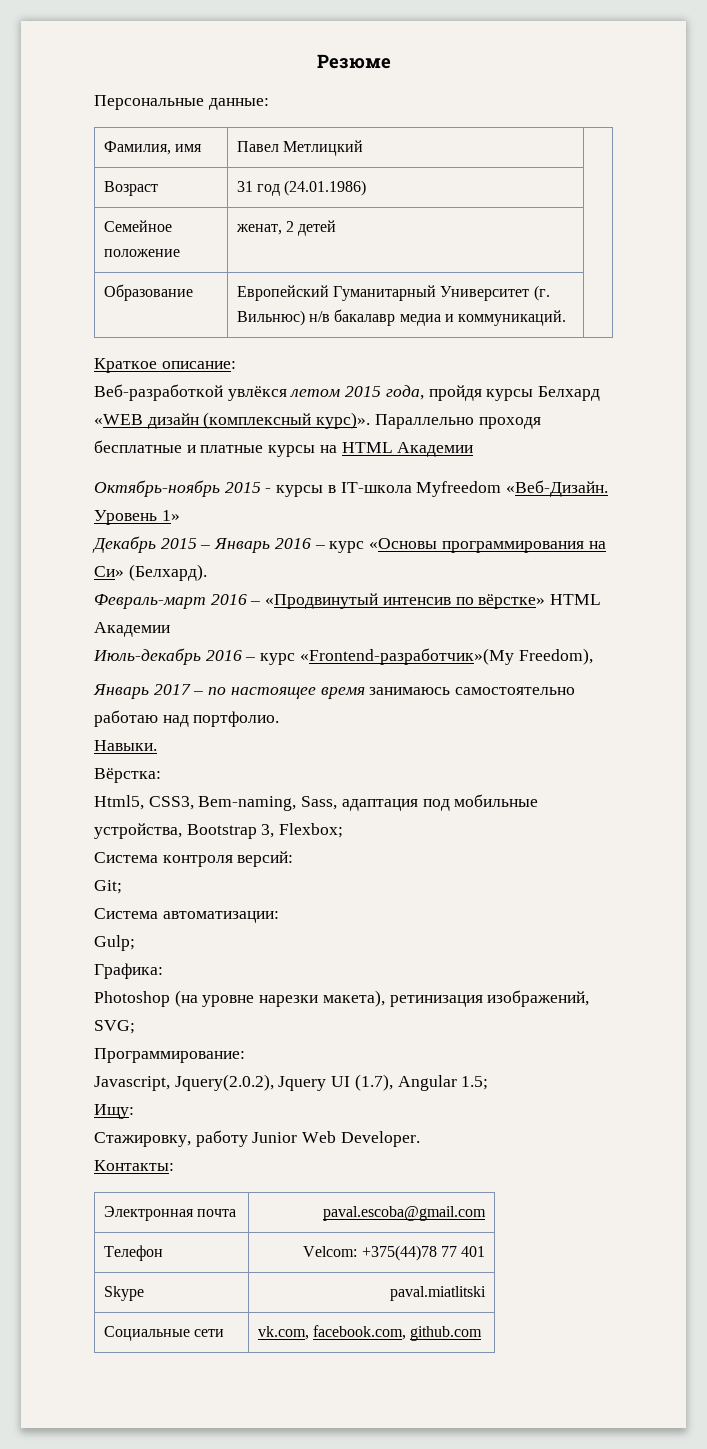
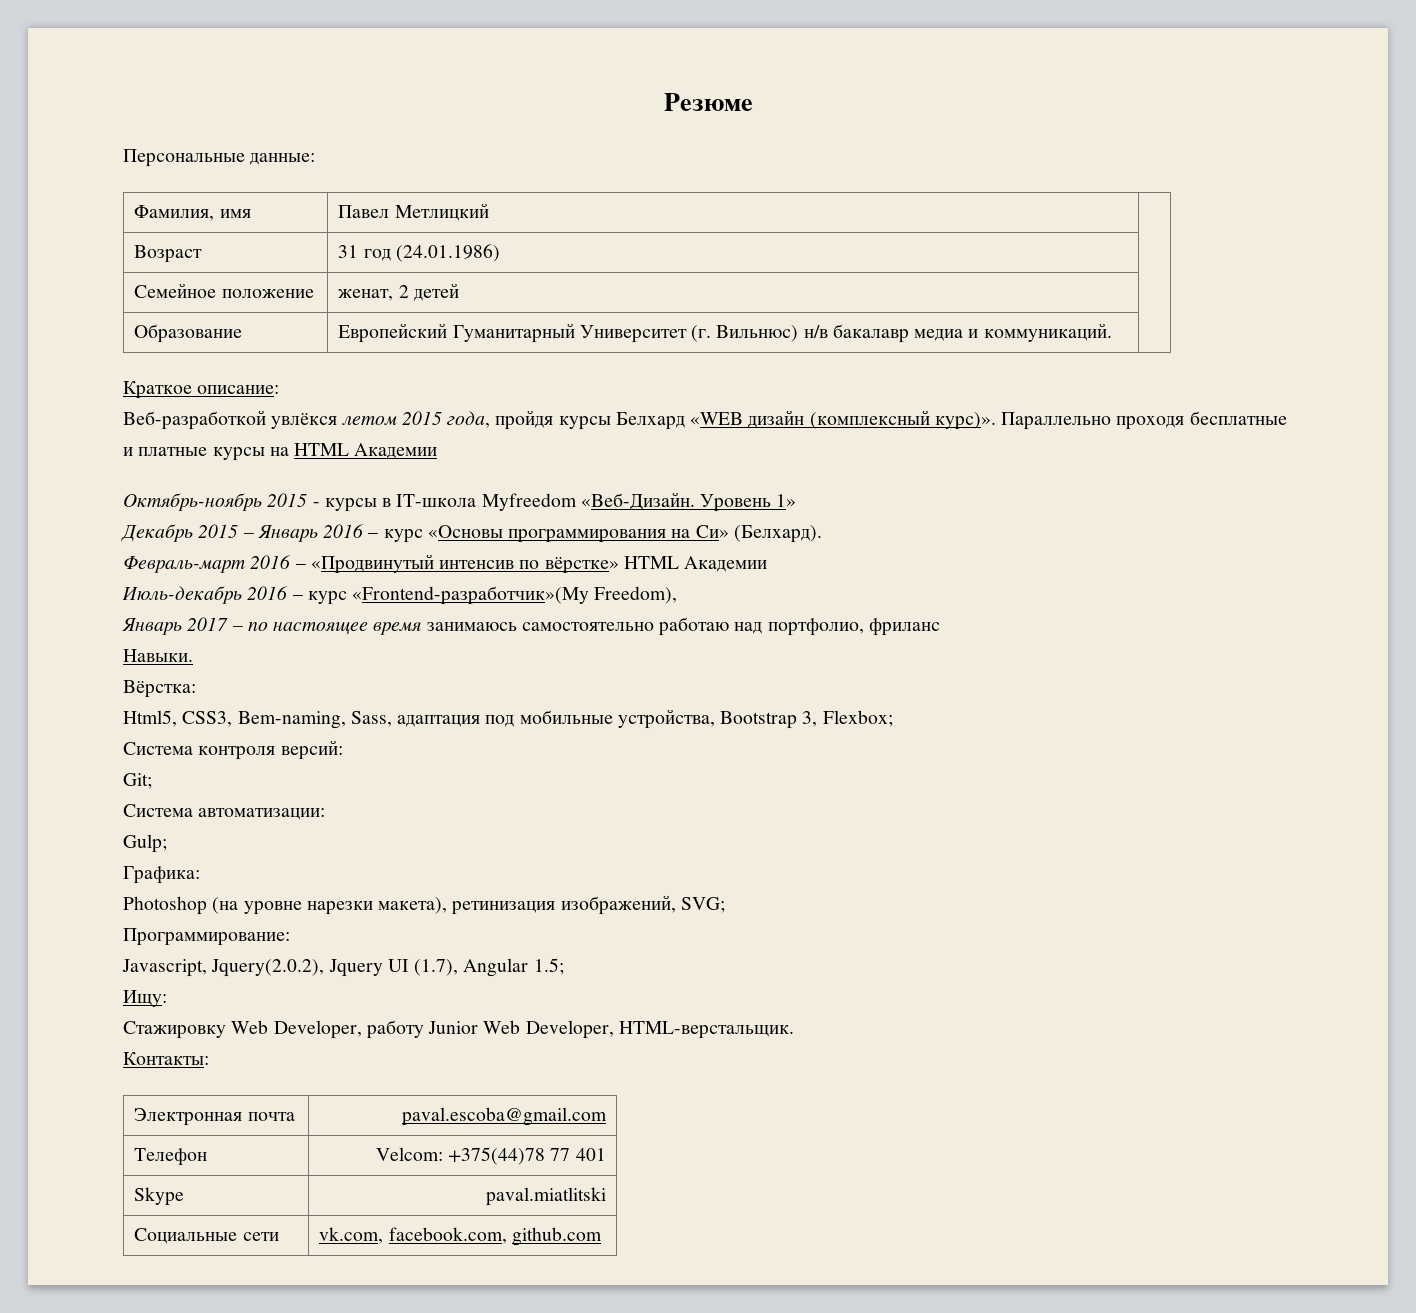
- Январь 2017 – по настоящее время занимаюсь самостоятельно работаю над портфолио.
+ Январь 2017 – по настоящее время занимаюсь самостоятельно работаю над портфолио, фриланс
- Стажировку, работу Junior Web Developer.
+ Стажировку Web Developer, работу Junior Web Developer, HTML-верстальщик.

